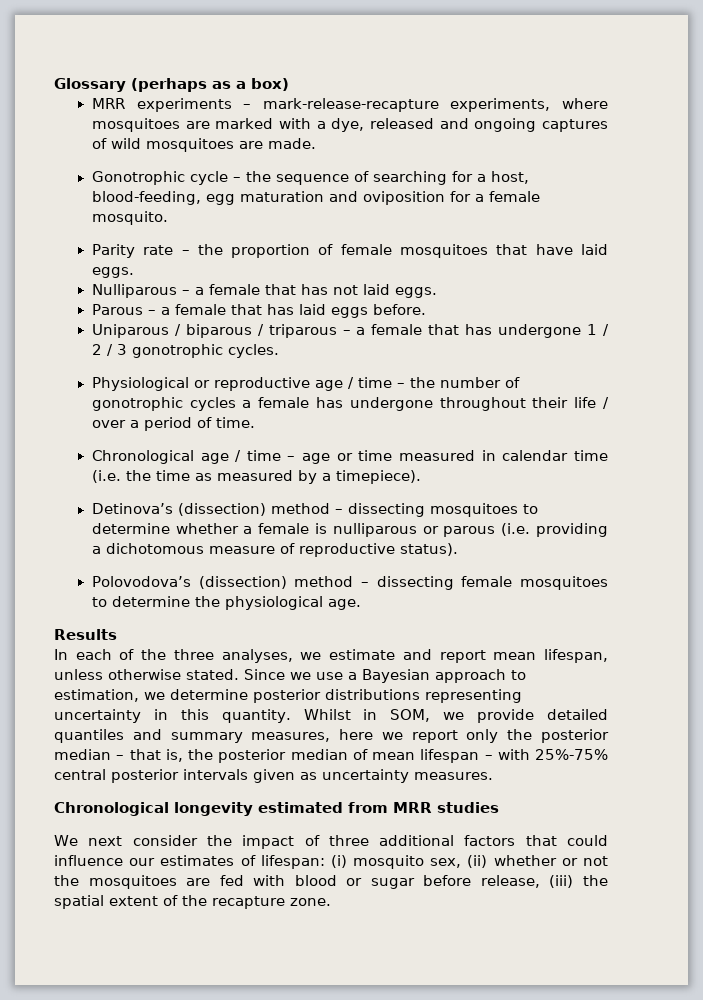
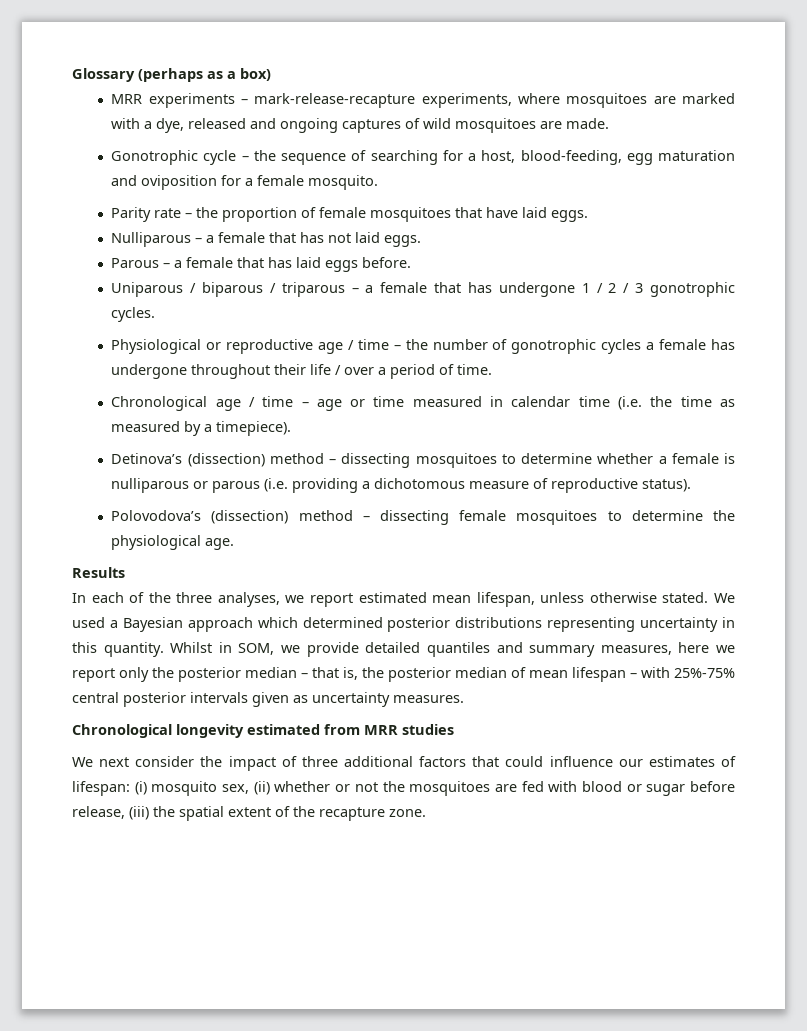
- In each of the three analyses, we estimate and report mean lifespan, unless otherwise stated.
+ In each of the three analyses, we report estimated mean lifespan, unless otherwise stated.
- Since we use a Bayesian approach to estimation, we determine posterior distributions representing uncertainty in this quantity.
+ We used a Bayesian approach which determined posterior distributions representing uncertainty in this quantity.

